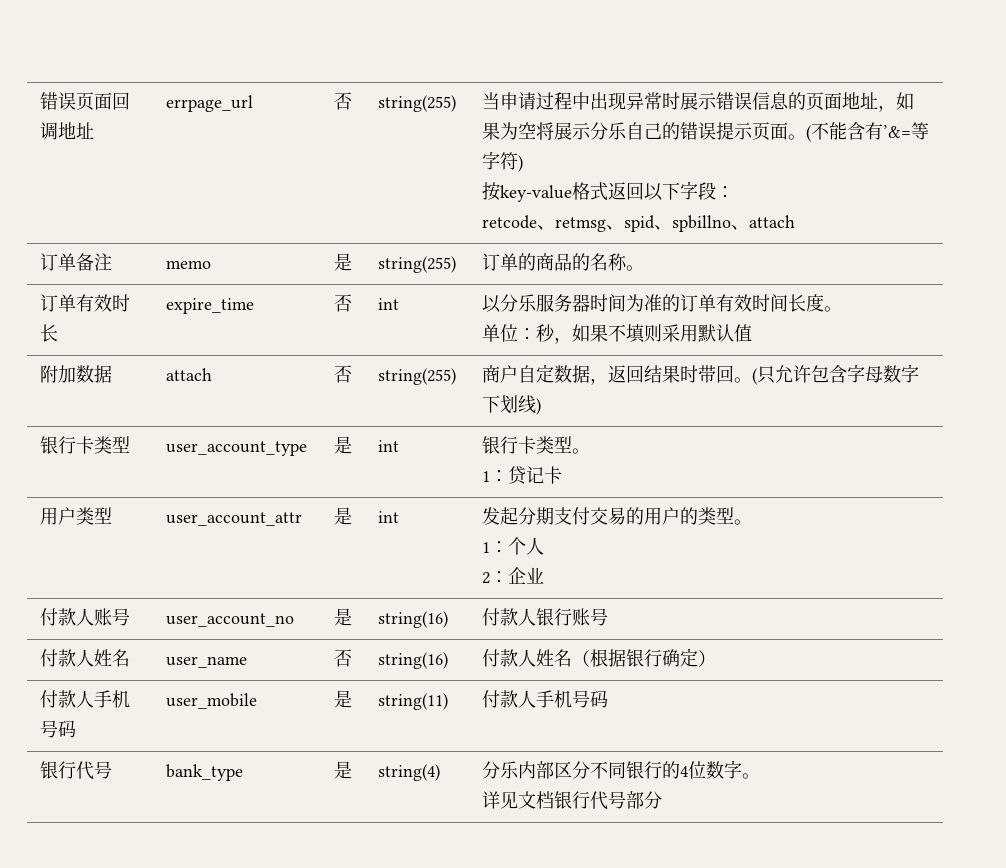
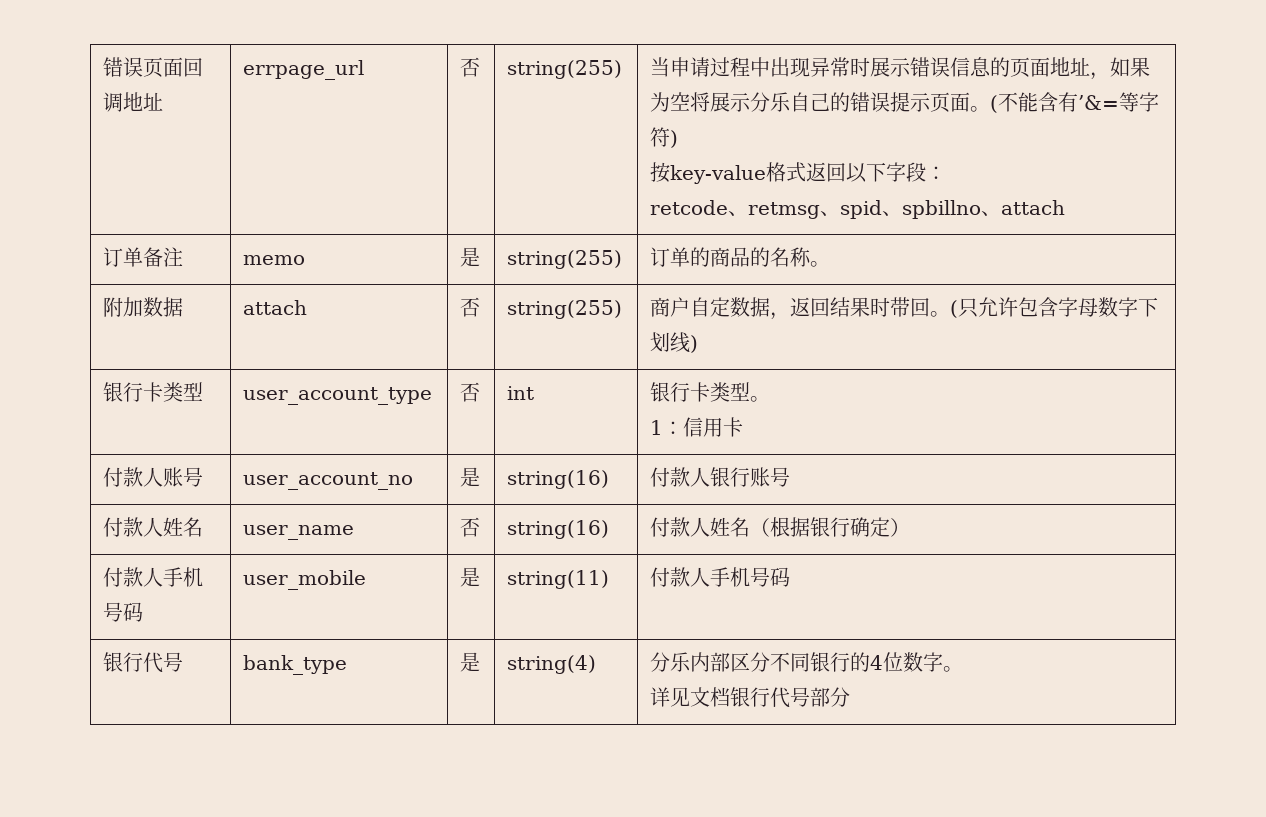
- 订单有效时长 | expire_time | 否 | int | 以分乐服务器时间为准的订单有效时间长度。
- 单位：秒，如果不填则采用默认值
- 银行卡类型 | user_account_type | 是 | int | 银行卡类型。
- 1：贷记卡
- 用户类型 | user_account_attr | 是 | int | 发起分期支付交易的用户的类型。
- 1：个人
- 2：企业
+ 银行卡类型 | user_account_type | 否 | int | 银行卡类型。
+ 1：信用卡

